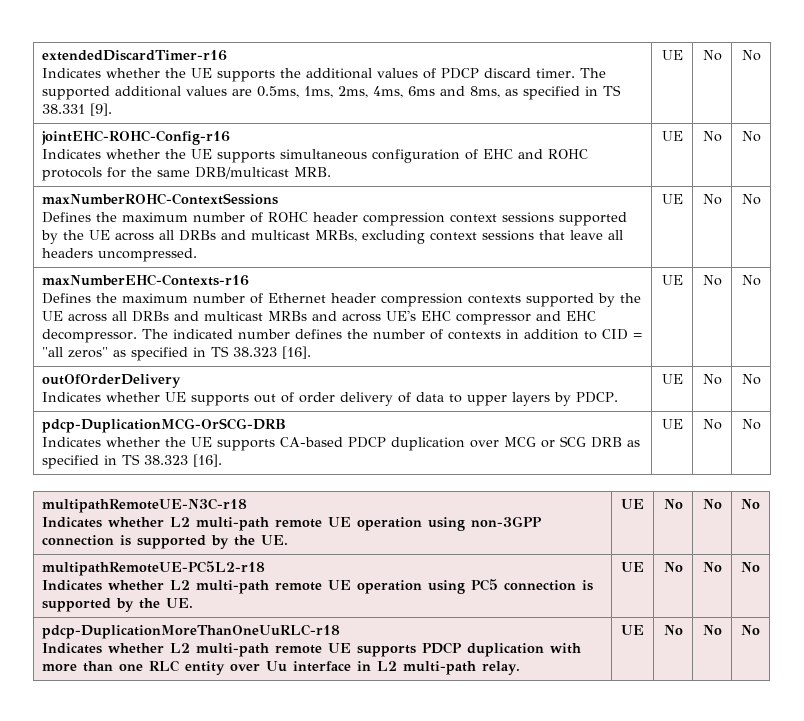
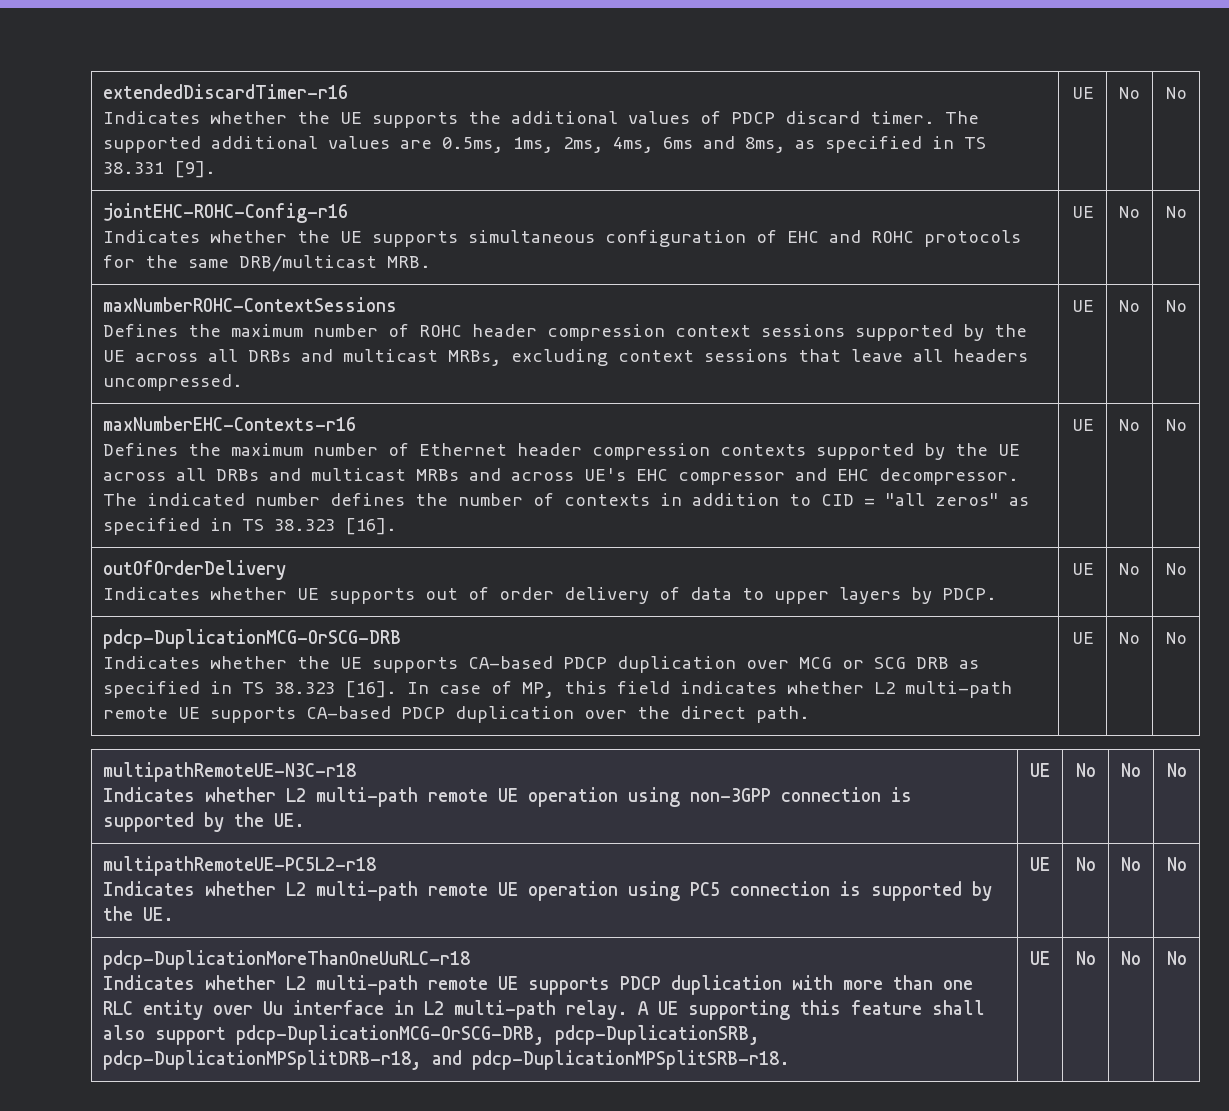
+ In case of MP, this field indicates whether L2 multi-path remote UE supports CA-based PDCP duplication over the direct path.
  pdcp-DuplicationMoreThanOneUuRLC-r18
- Indicates whether L2 multi-path remote UE supports PDCP duplication with more than one RLC entity over Uu interface in L2 multi-path relay. | UE | No | No | No
+ Indicates whether L2 multi-path remote UE supports PDCP duplication with more than one RLC entity over Uu interface in L2 multi-path relay. A UE supporting this feature shall also support pdcp-DuplicationMCG-OrSCG-DRB, pdcp-DuplicationSRB, pdcp-DuplicationMPSplitDRB-r18, and pdcp-DuplicationMPSplitSRB-r18. | UE | No | No | No

